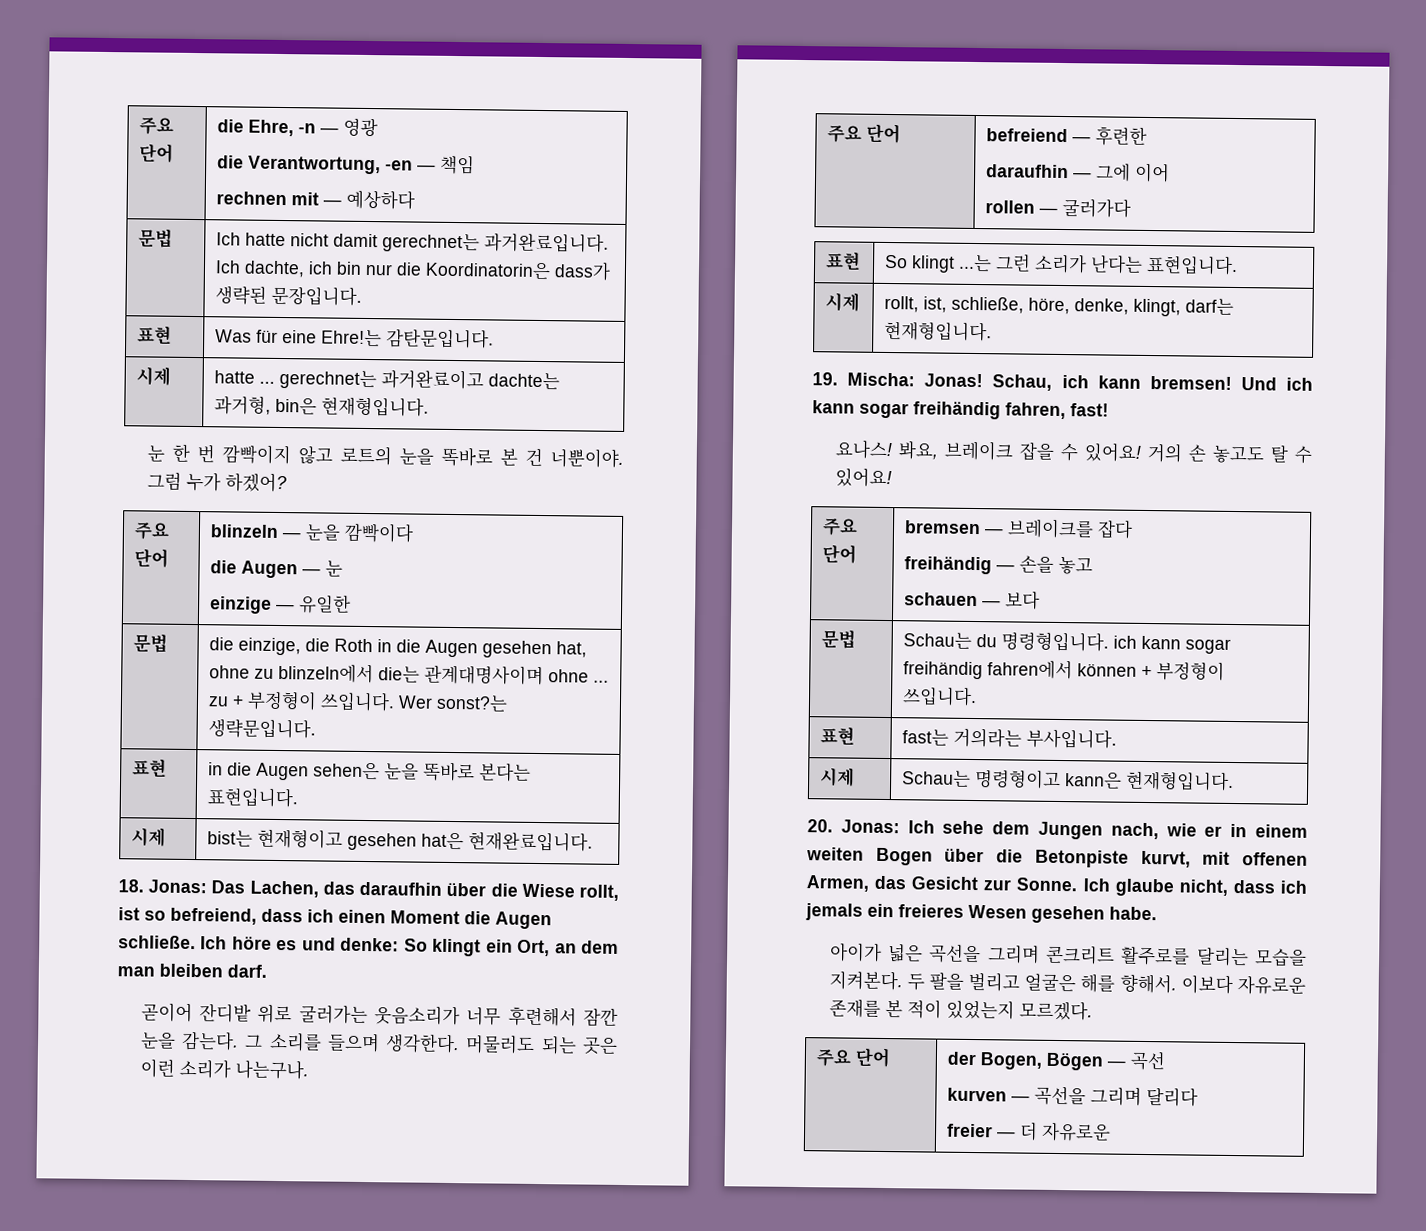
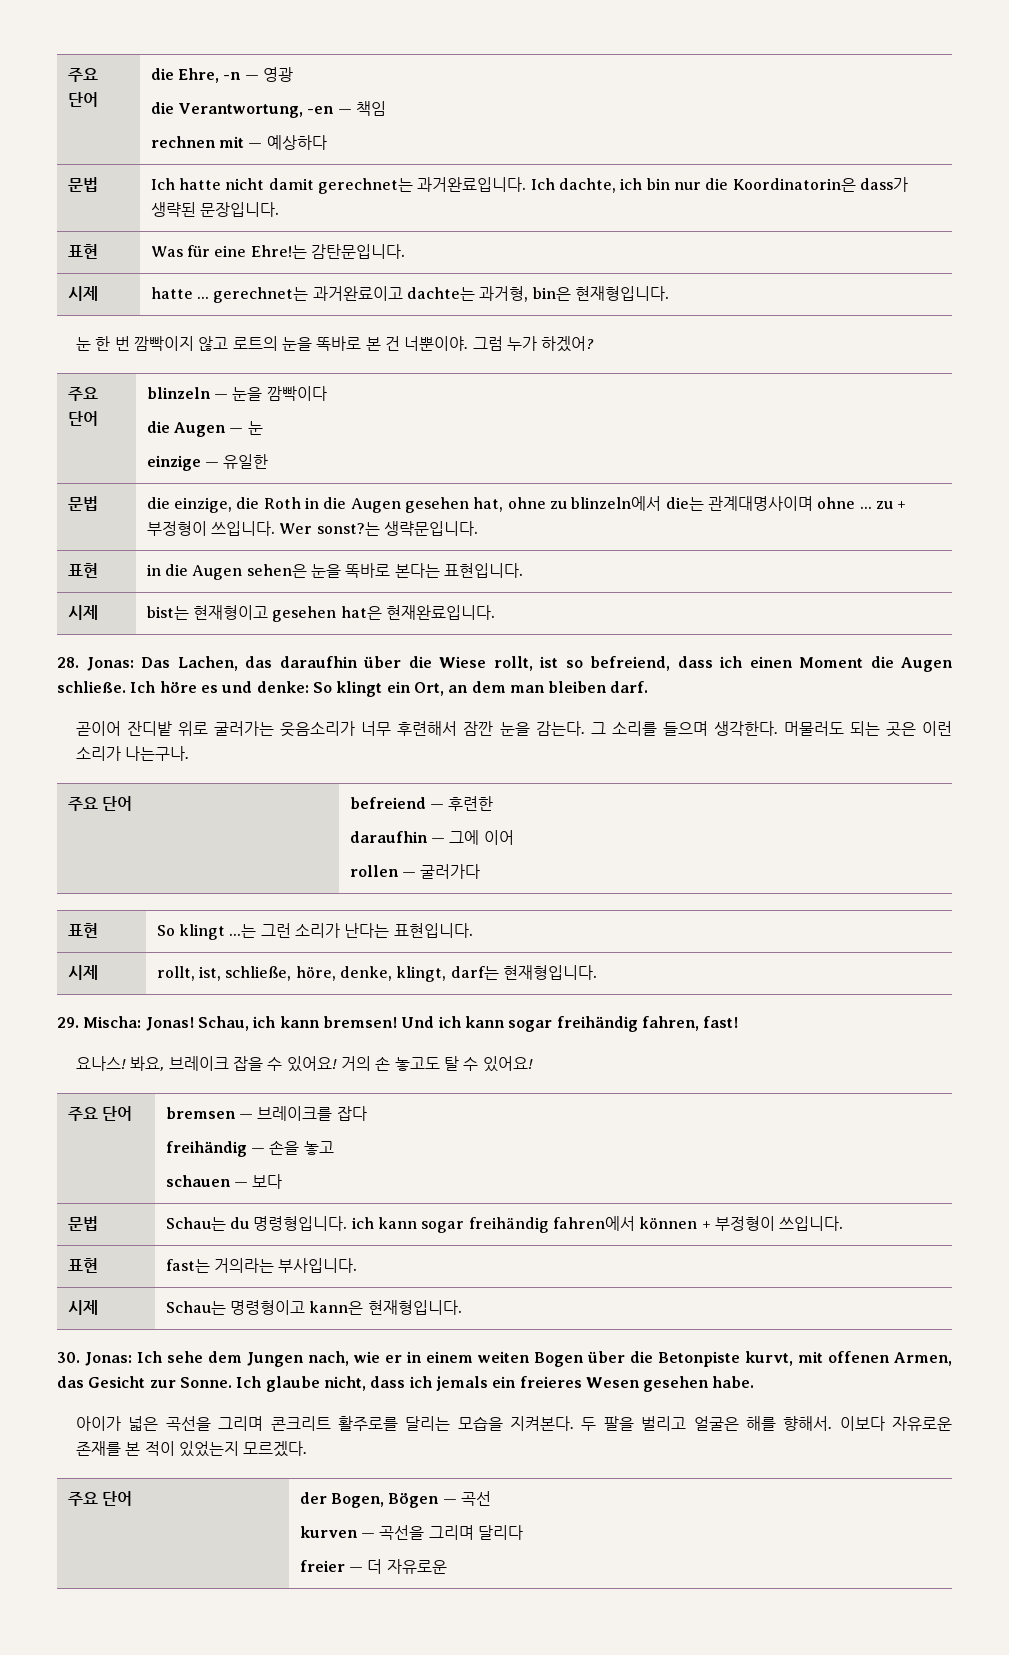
- 18. Jonas: Das Lachen, das daraufhin über die Wiese rollt, ist so befreiend, dass ich einen Moment die Augen schließe.
+ 28. Jonas: Das Lachen, das daraufhin über die Wiese rollt, ist so befreiend, dass ich einen Moment die Augen schließe.
- 19. Mischa: Jonas!
+ 29. Mischa: Jonas!
- 20. Jonas: Ich sehe dem Jungen nach, wie er in einem weiten Bogen über die Betonpiste kurvt, mit offenen Armen, das Gesicht zur Sonne.
+ 30. Jonas: Ich sehe dem Jungen nach, wie er in einem weiten Bogen über die Betonpiste kurvt, mit offenen Armen, das Gesicht zur Sonne.

